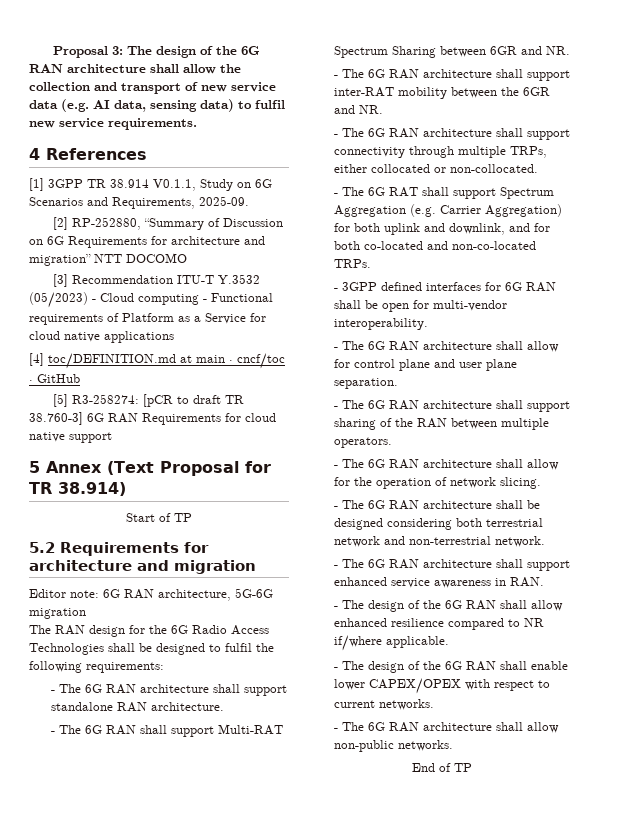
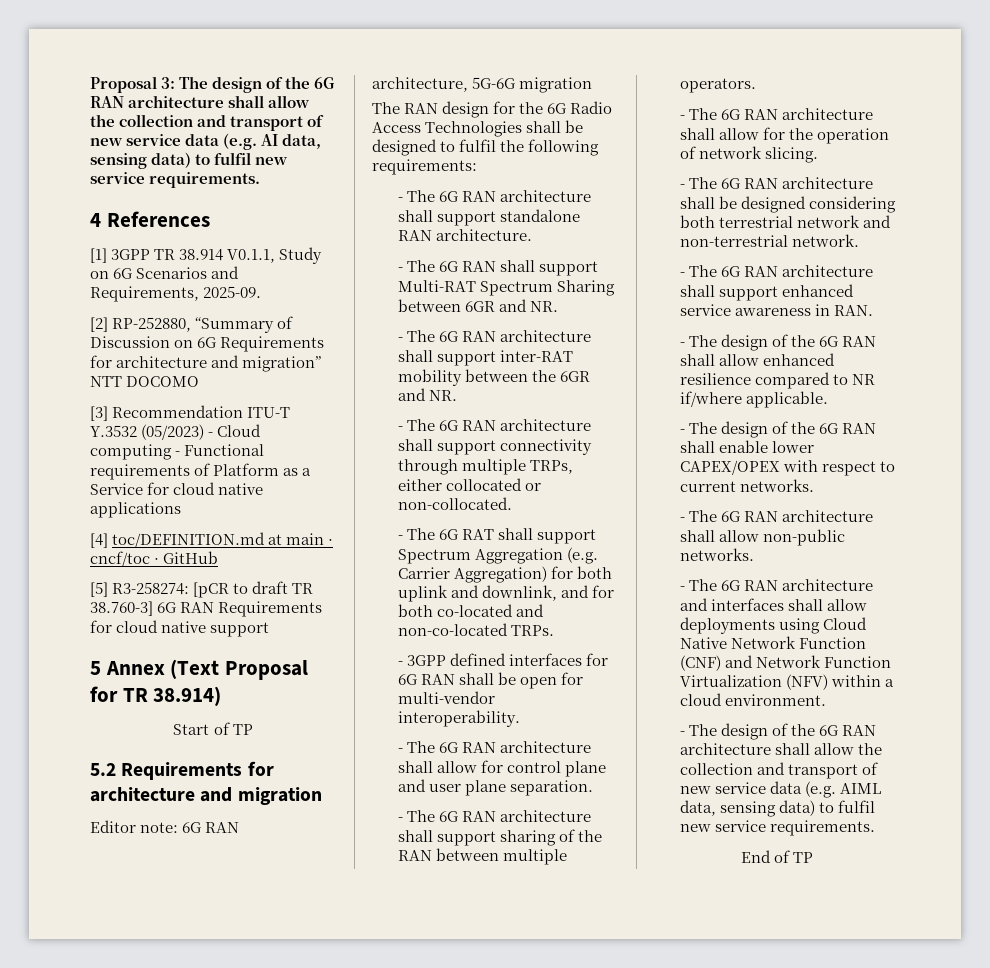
+ - The 6G RAN architecture and interfaces shall allow deployments using Cloud Native Network Function (CNF) and Network Function Virtualization (NFV) within a cloud environment.
+ - The design of the 6G RAN architecture shall allow the collection and transport of new service data (e.g. AIML data, sensing data) to fulfil new service requirements.

